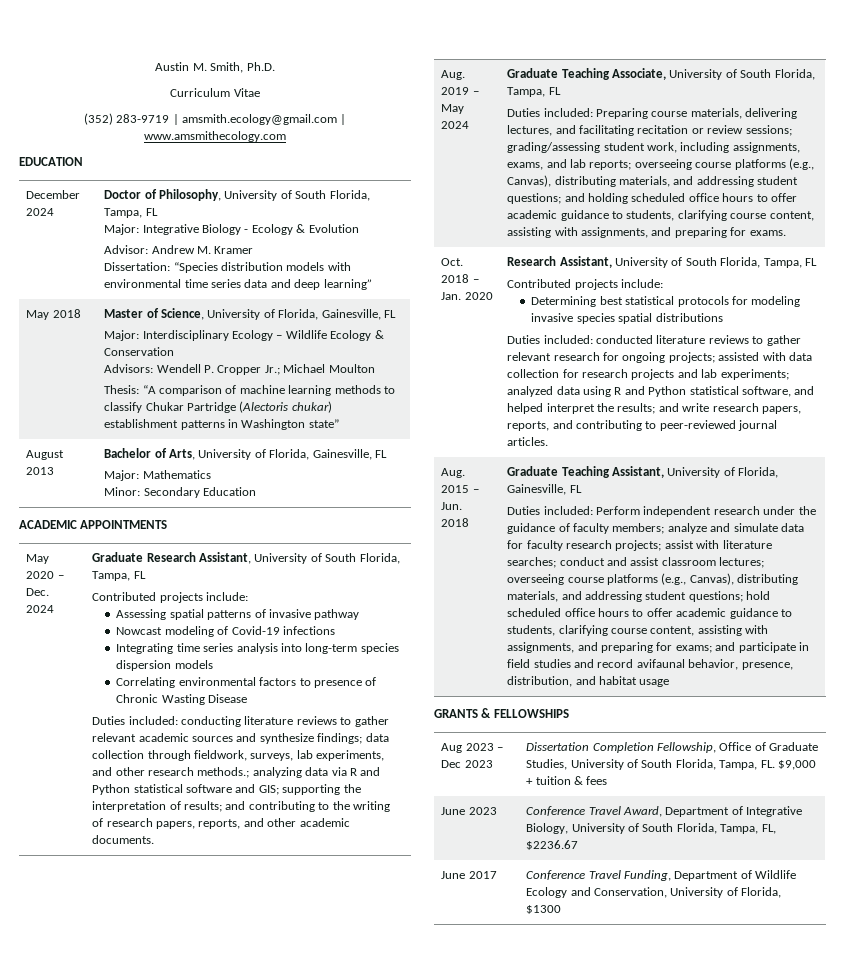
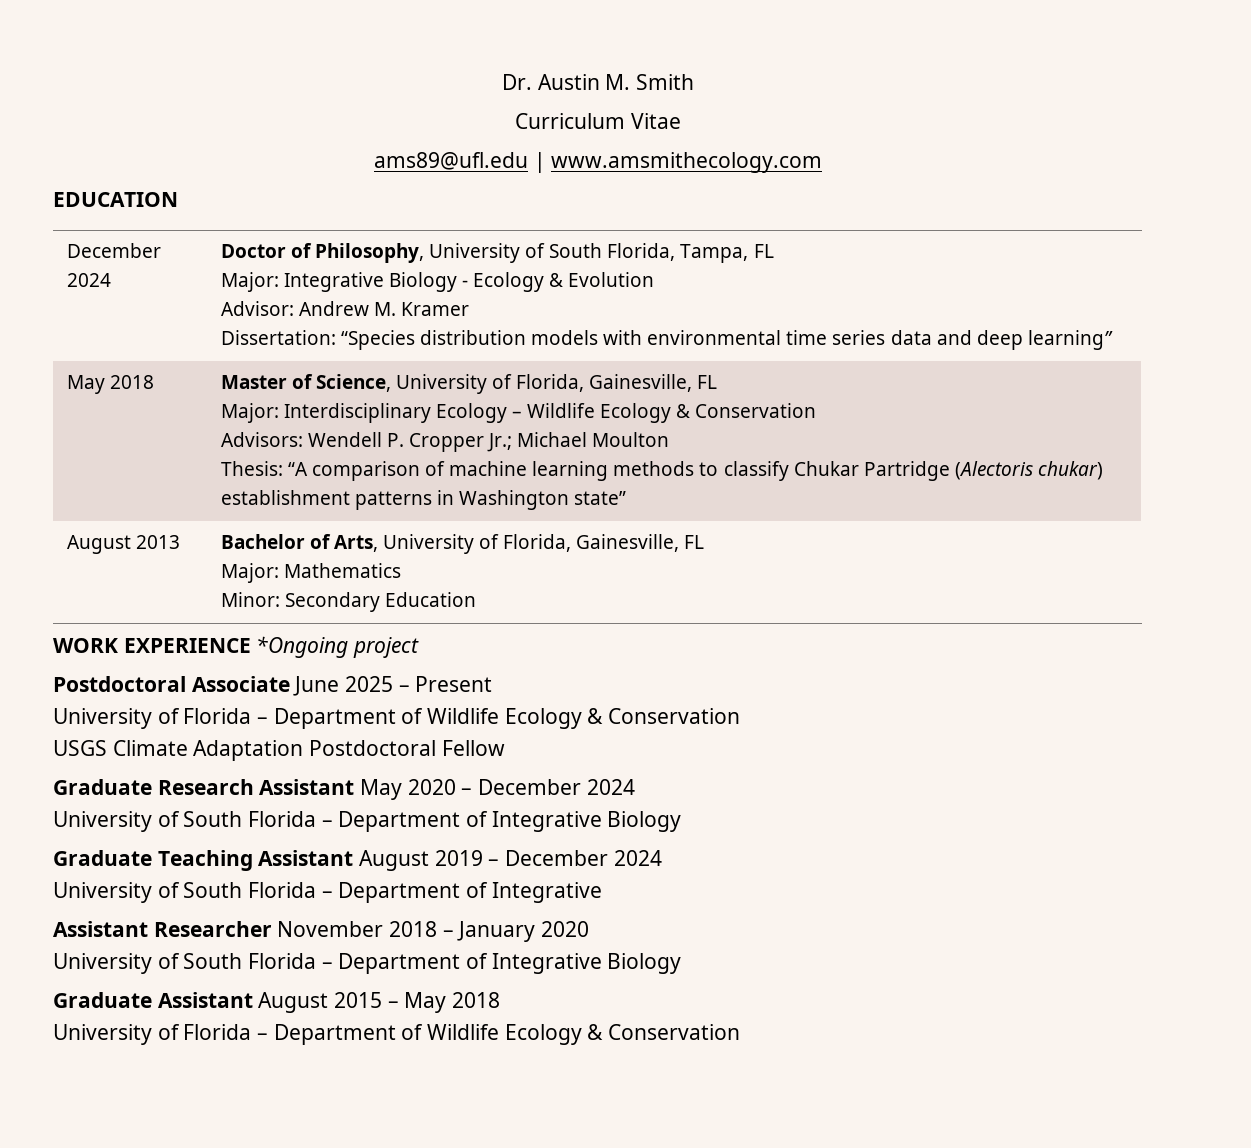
- Austin M. Smith, Ph.D.
+ Dr. Austin M. Smith
- (352) 283-9719 | amsmith.ecology@gmail.com | www.amsmithecology.com
+ ams89@ufl.edu | www.amsmithecology.com
- ACADEMIC APPOINTMENTS
- May 2020 – Dec. 2024 | Graduate Research Assistant, University of South Florida, Tampa, FL
- Contributed projects include:
- Assessing spatial patterns of invasive pathway
- Nowcast modeling of Covid-19 infections
- Integrating time series analysis into long-term species dispersion models
- Correlating environmental factors to presence of Chronic Wasting Disease
- Duties included: conducting literature reviews to gather relevant academic sources and synthesize findings; data collection through fieldwork, surveys, lab experiments, and other research methods.; analyzing data via R and Python statistical software and GIS; supporting the interpretation of results; and contributing to the writing of research papers, reports, and other academic documents.
- Aug. 2019 – May 2024 | Graduate Teaching Associate, University of South Florida, Tampa, FL
- Duties included: Preparing course materials, delivering lectures, and facilitating recitation or review sessions; grading/assessing student work, including assignments, exams, and lab reports; overseeing course platforms (e.g., Canvas), distributing materials, and addressing student questions; and holding scheduled office hours to offer academic guidance to students, clarifying course content, assisting with assignments, and preparing for exams.
- Oct. 2018 – Jan. 2020 | Research Assistant, University of South Florida, Tampa, FL
- Contributed projects include:
- Determining best statistical protocols for modeling invasive species spatial distributions
- Duties included: conducted literature reviews to gather relevant research for ongoing projects; assisted with data collection for research projects and lab experiments; analyzed data using R and Python statistical software, and helped interpret the results; and write research papers, reports, and contributing to peer-reviewed journal articles.
- Aug. 2015 – Jun. 2018 | Graduate Teaching Assistant, University of Florida, Gainesville, FL
- Duties included: Perform independent research under the guidance of faculty members; analyze and simulate data for faculty research projects; assist with literature searches; conduct and assist classroom lectures; overseeing course platforms (e.g., Canvas), distributing materials, and addressing student questions; hold scheduled office hours to offer academic guidance to students, clarifying course content, assisting with assignments, and preparing for exams; and participate in field studies and record avifaunal behavior, presence, distribution, and habitat usage
- GRANTS & FELLOWSHIPS
- Aug 2023 – Dec 2023 | Dissertation Completion Fellowship, Office of Graduate Studies, University of South Florida, Tampa, FL. $9,000 + tuition & fees
- June 2023 | Conference Travel Award, Department of Integrative Biology, University of South Florida, Tampa, FL, $2236.67
- June 2017 | Conference Travel Funding, Department of Wildlife Ecology and Conservation, University of Florida, $1300
+ WORK EXPERIENCE *Ongoing project
+ Postdoctoral Associate June 2025 – Present
+ University of Florida – Department of Wildlife Ecology & Conservation
+ USGS Climate Adaptation Postdoctoral Fellow
+ Graduate Research Assistant May 2020 – December 2024
+ University of South Florida – Department of Integrative Biology
+ Graduate Teaching Assistant August 2019 – December 2024
+ University of South Florida – Department of Integrative
+ Assistant Researcher November 2018 – January 2020
+ University of South Florida – Department of Integrative Biology
+ Graduate Assistant August 2015 – May 2018
+ University of Florida – Department of Wildlife Ecology & Conservation

